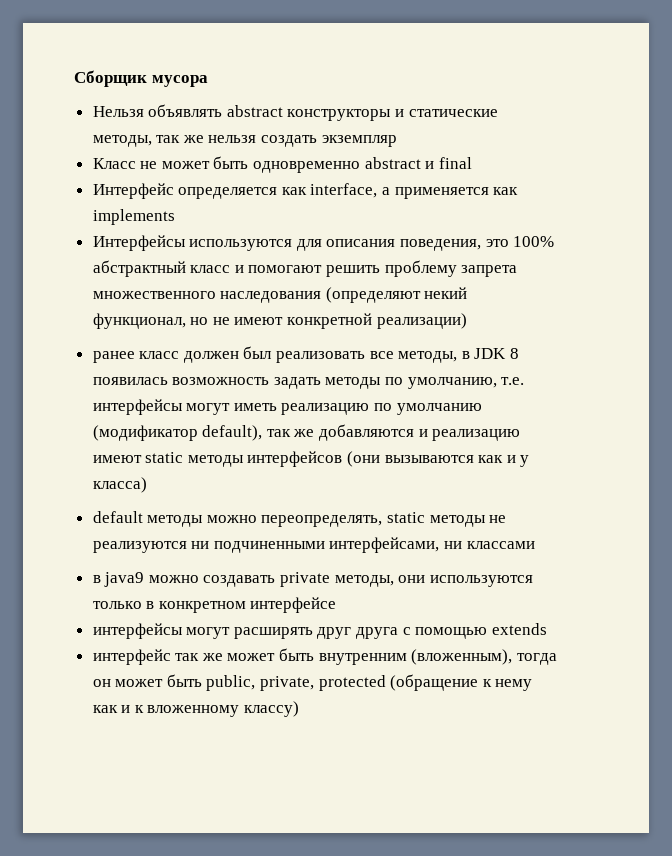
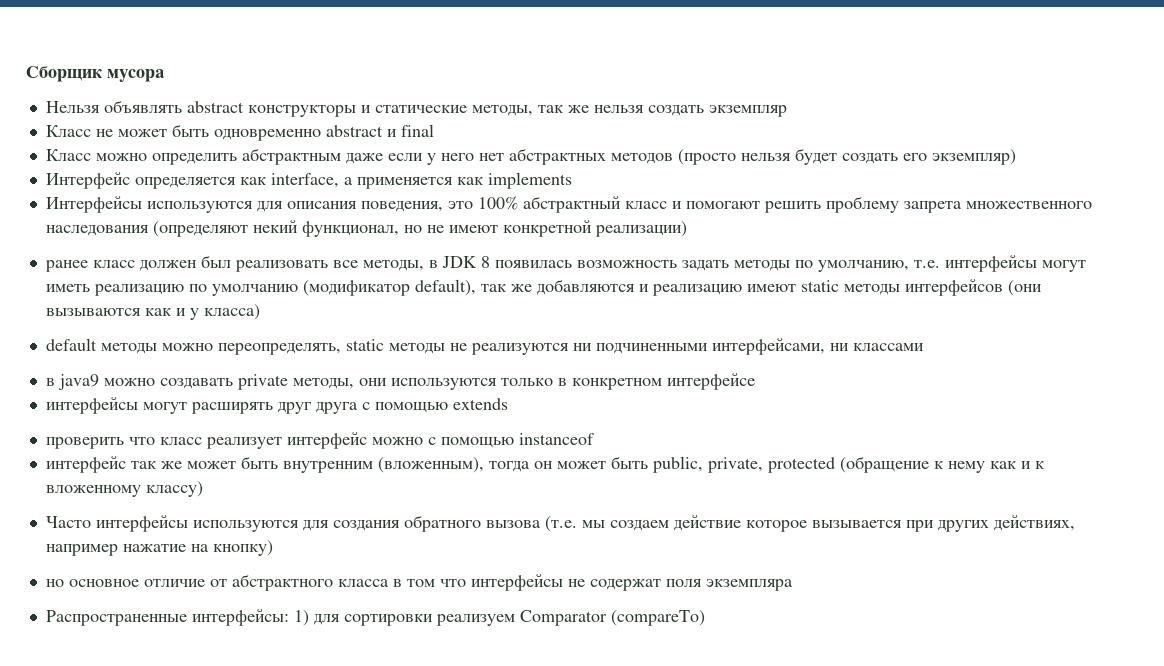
+ Класс можно определить абстрактным даже если у него нет абстрактных методов (просто нельзя будет создать его экземпляр)
+ проверить что класс реализует интерфейс можно с помощью instanceof
+ Часто интерфейсы используются для создания обратного вызова (т.е. мы создаем действие которое вызывается при других действиях, например нажатие на кнопку)
+ но основное отличие от абстрактного класса в том что интерфейсы не содержат поля экземпляра
+ Распространенные интерфейсы: 1) для сортировки реализуем Comparator (compareTo)

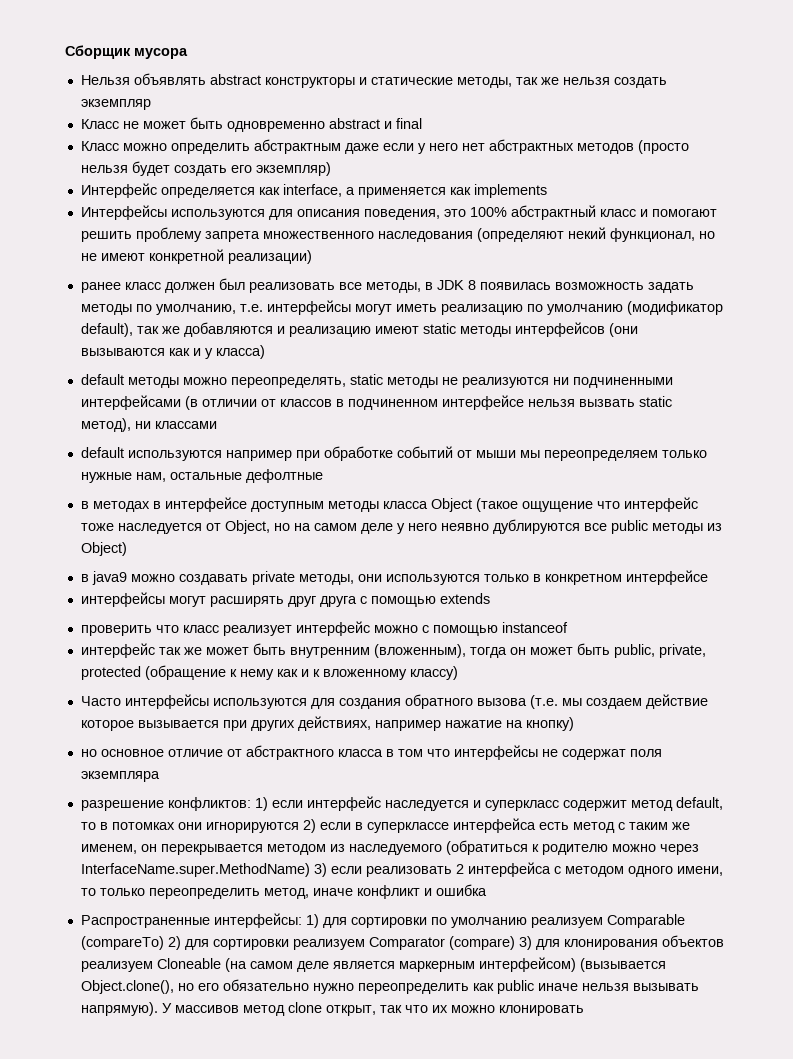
- default методы можно переопределять, static методы не реализуются ни подчиненными интерфейсами, ни классами
+ default методы можно переопределять, static методы не реализуются ни подчиненными интерфейсами (в отличии от классов в подчиненном интерфейсе нельзя вызвать static метод), ни классами
+ default используются например при обработке событий от мыши мы переопределяем только нужные нам, остальные дефолтные
+ в методах в интерфейсе доступным методы класса Object (такое ощущение что интерфейс тоже наследуется от Object, но на самом деле у него неявно дублируются все public методы из Object)
+ разрешение конфликтов: 1) если интерфейс наследуется и суперкласс содержит метод default, то в потомках они игнорируются 2) если в суперклассе интерфейса есть метод с таким же именем, он перекрывается методом из наследуемого (обратиться к родителю можно через InterfaceName.super.MethodName) 3) если реализовать 2 интерфейса с методом одного имени, то только переопределить метод, иначе конфликт и ошибка
- Распространенные интерфейсы: 1) для сортировки реализуем Comparator (compareTo)
+ Распространенные интерфейсы: 1) для сортировки по умолчанию реализуем Comparable (compareTo) 2) для сортировки реализуем Comparator (compare) 3) для клонирования объектов реализуем Cloneable (на самом деле является маркерным интерфейсом) (вызывается Object.clone(), но его обязательно нужно переопределить как public иначе нельзя вызывать напрямую). У массивов метод clone открыт, так что их можно клонировать

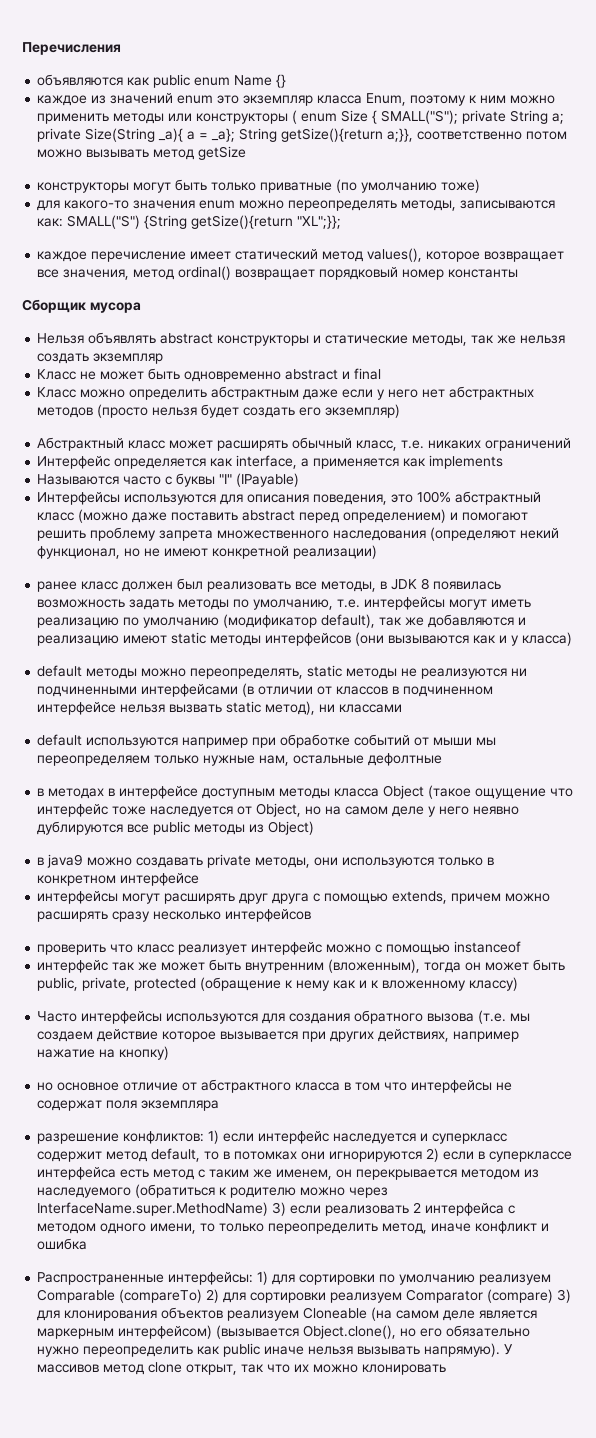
+ Перечисления
+ объявляются как public enum Name {}
+ каждое из значений enum это экземпляр класса Enum, поэтому к ним можно применить методы или конструкторы ( enum Size { SMALL("S"); private String a; private Size(String _a){ a = _a}; String getSize(){return a;}}, соответственно потом можно вызывать метод getSize
+ конструкторы могут быть только приватные (по умолчанию тоже)
+ для какого-то значения enum можно переопределять методы, записываются как: SMALL("S") {String getSize(){return "XL";}};
+ каждое перечисление имеет статический метод values(), которое возвращает все значения, метод ordinal() возвращает порядковый номер константы
+ Абстрактный класс может расширять обычный класс, т.е. никаких ограничений
+ Называются часто с буквы "I" (IPayable)
- Интерфейсы используются для описания поведения, это 100% абстрактный класс и помогают решить проблему запрета множественного наследования (определяют некий функционал, но не имеют конкретной реализации)
+ Интерфейсы используются для описания поведения, это 100% абстрактный класс (можно даже поставить abstract перед определением) и помогают решить проблему запрета множественного наследования (определяют некий функционал, но не имеют конкретной реализации)
- интерфейсы могут расширять друг друга с помощью extends
+ интерфейсы могут расширять друг друга с помощью extends, причем можно расширять сразу несколько интерфейсов

